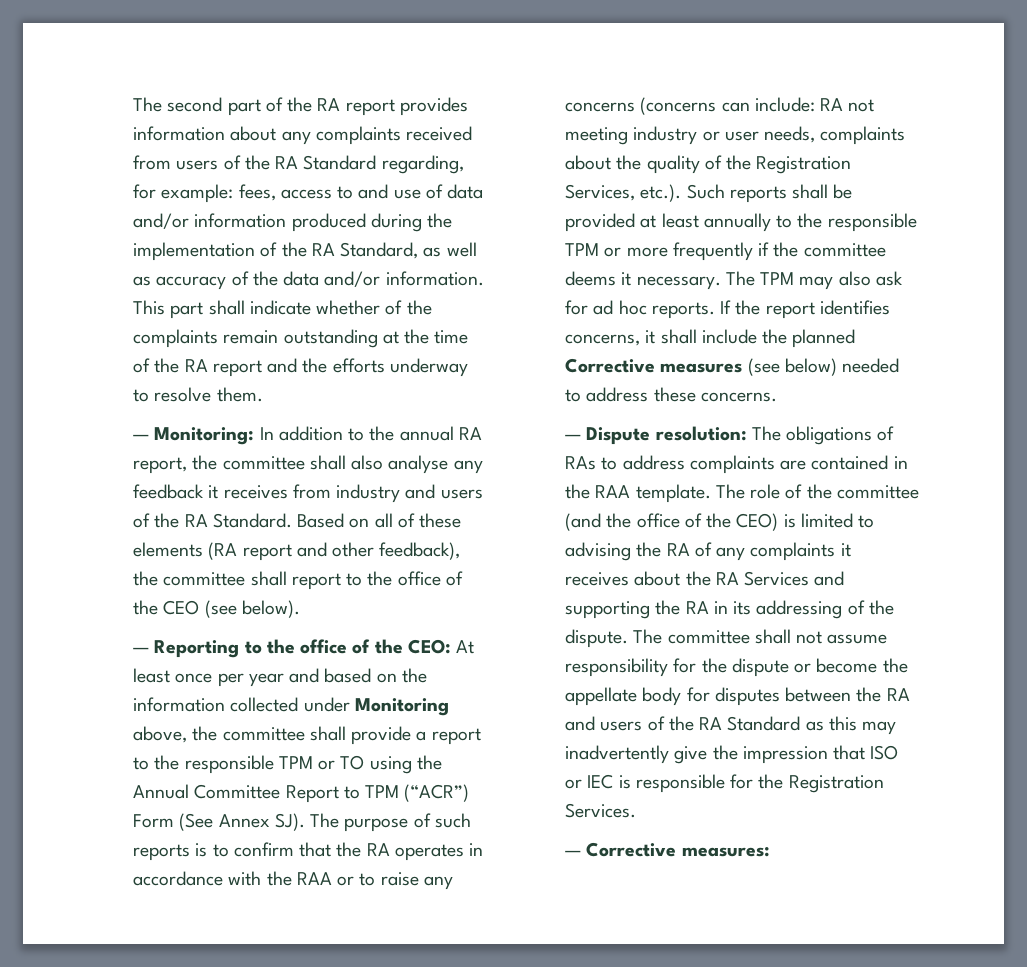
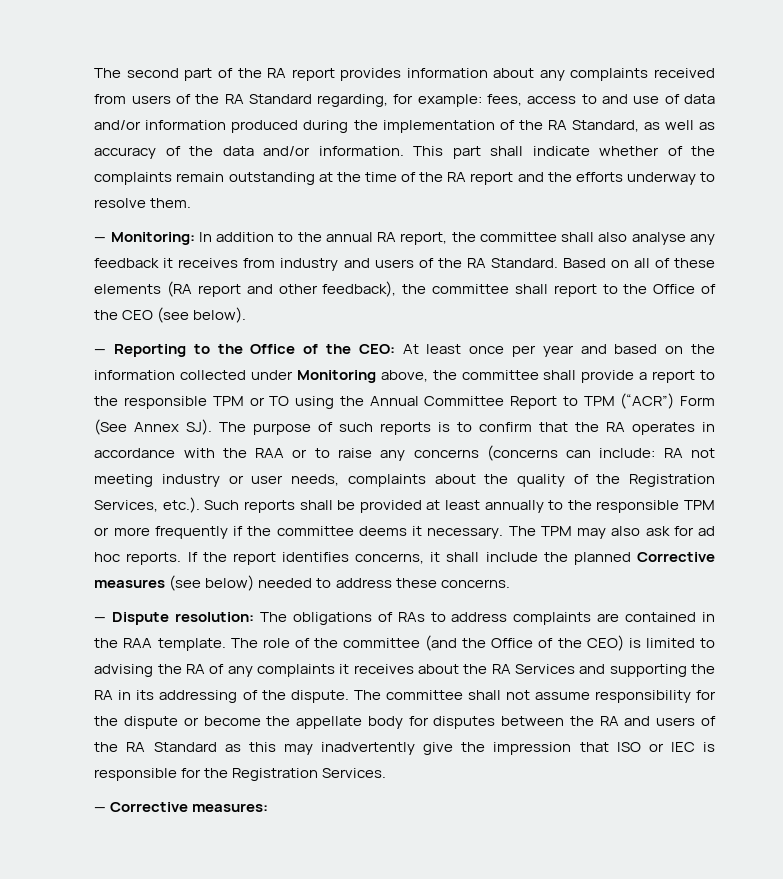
- Based on all of these elements (RA report and other feedback), the committee shall report to the office of the CEO (see below).
+ Based on all of these elements (RA report and other feedback), the committee shall report to the Office of the CEO (see below).
- — Reporting to the office of the CEO:
+ — Reporting to the Office of the CEO:
- The role of the committee (and the office of the CEO) is limited to advising the RA of any complaints it receives about the RA Services and supporting the RA in its addressing of the dispute.
+ The role of the committee (and the Office of the CEO) is limited to advising the RA of any complaints it receives about the RA Services and supporting the RA in its addressing of the dispute.

